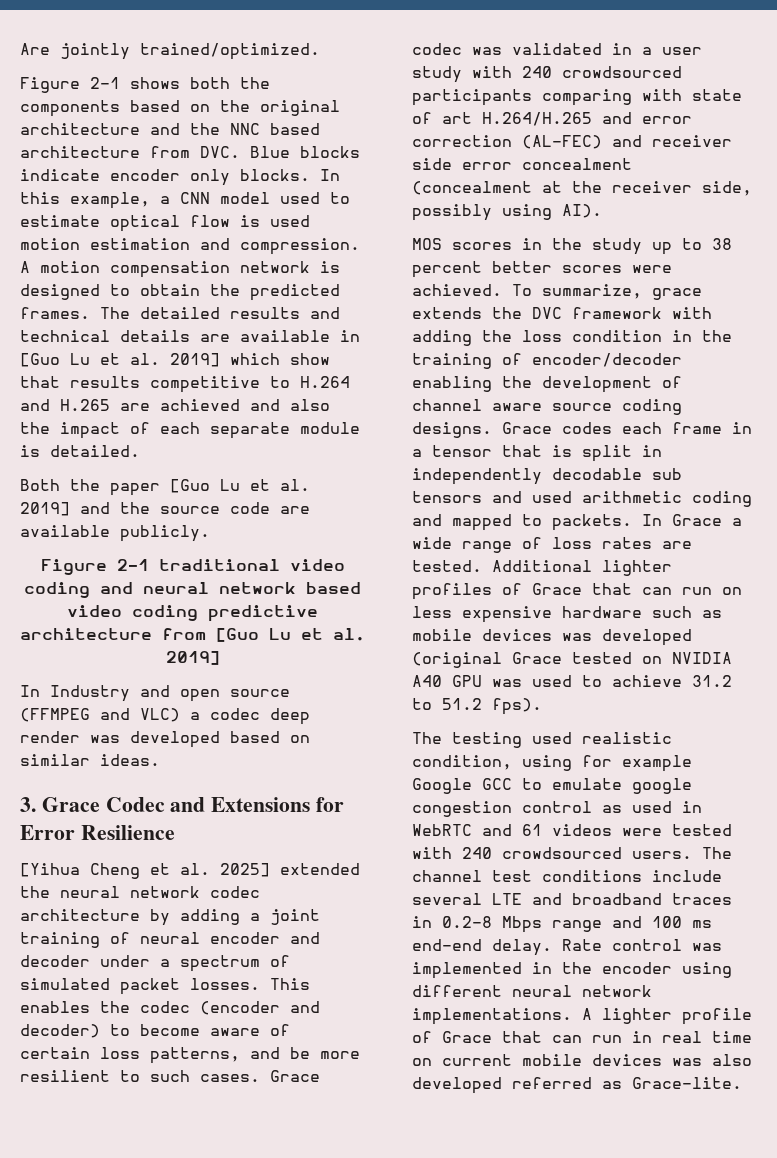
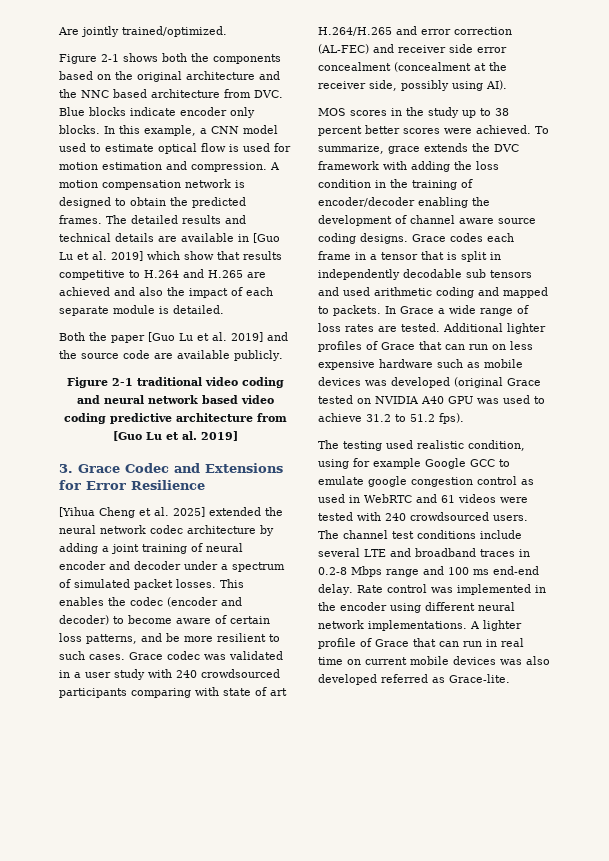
- In this example, a CNN model used to estimate optical flow is used motion estimation and compression.
+ In this example, a CNN model used to estimate optical flow is used for motion estimation and compression.
- In Industry and open source (FFMPEG and VLC) a codec deep render was developed based on similar ideas.

